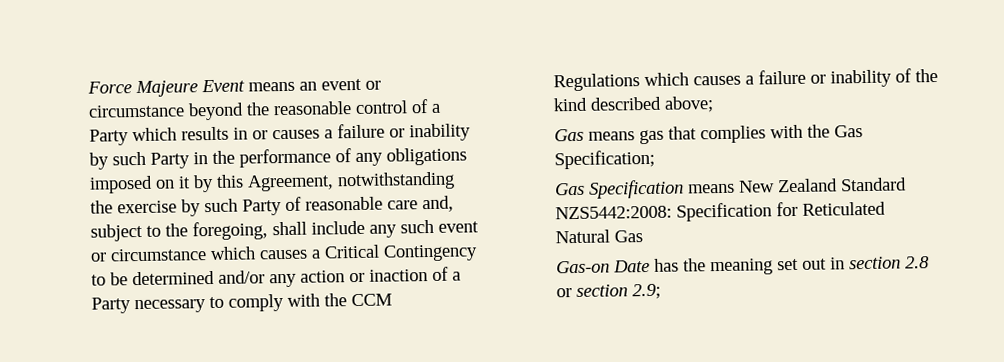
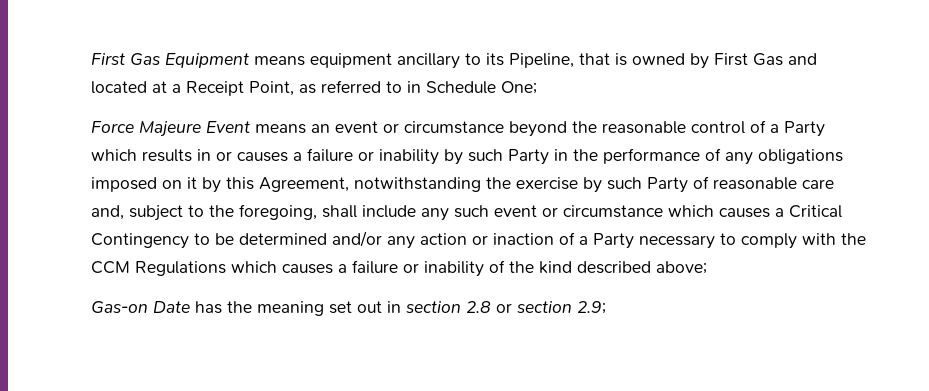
+ First Gas Equipment means equipment ancillary to its Pipeline, that is owned by First Gas and located at a Receipt Point, as referred to in Schedule One;
- Gas means gas that complies with the Gas Specification;
- Gas Specification means New Zealand Standard NZS5442:2008: Specification for Reticulated Natural Gas

